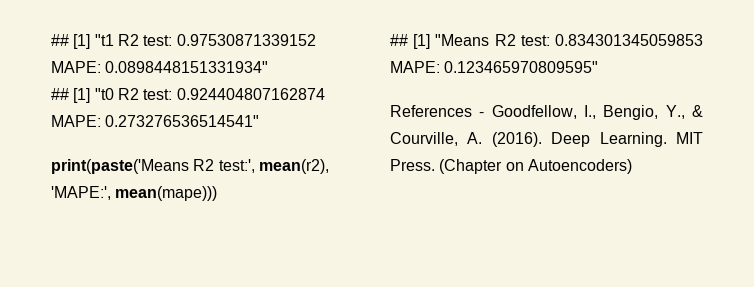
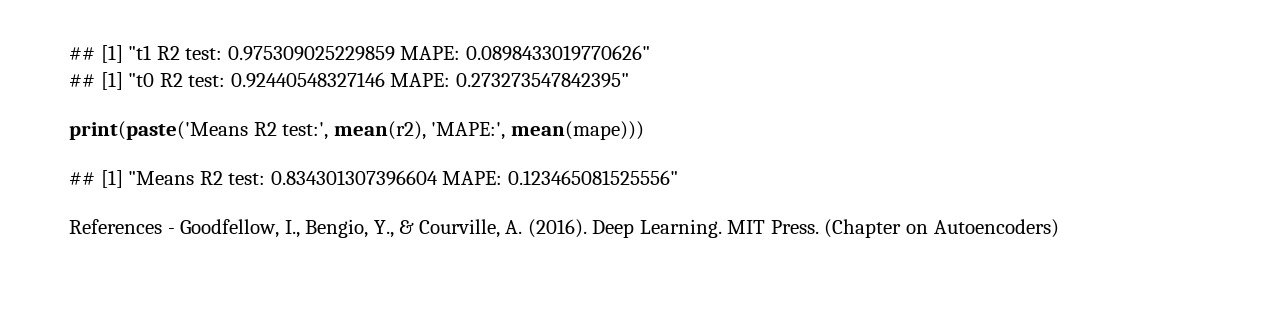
- ## [1] "t1 R2 test: 0.97530871339152 MAPE: 0.0898448151331934"
+ ## [1] "t1 R2 test: 0.975309025229859 MAPE: 0.0898433019770626"
- ## [1] "t0 R2 test: 0.924404807162874 MAPE: 0.273276536514541"
+ ## [1] "t0 R2 test: 0.92440548327146 MAPE: 0.273273547842395"
- ## [1] "Means R2 test: 0.834301345059853 MAPE: 0.123465970809595"
+ ## [1] "Means R2 test: 0.834301307396604 MAPE: 0.123465081525556"

